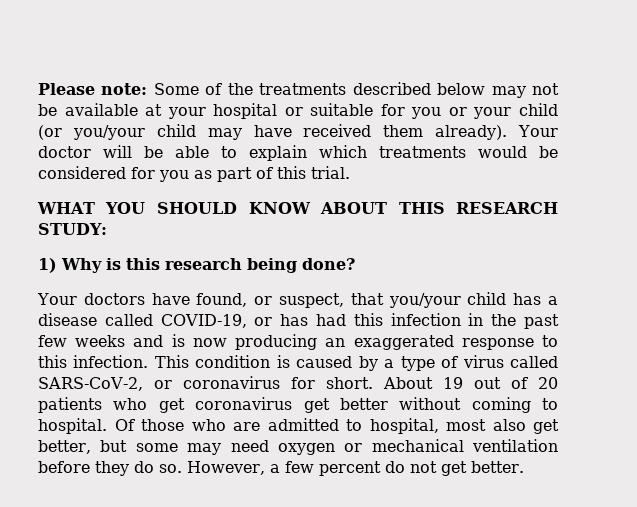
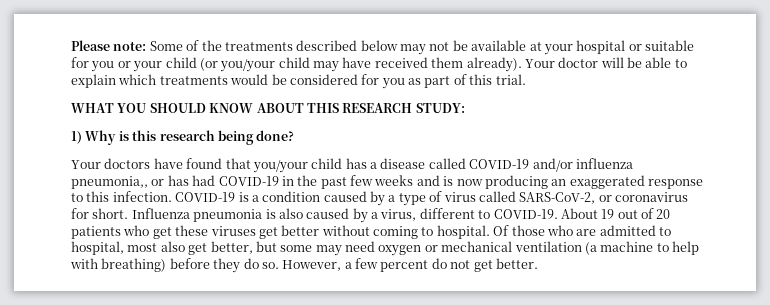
- Your doctors have found, or suspect, that you/your child has a disease called COVID-19, or has had this infection in the past few weeks and is now producing an exaggerated response to this infection.
+ Your doctors have found that you/your child has a disease called COVID-19 and/or influenza pneumonia,, or has had COVID-19 in the past few weeks and is now producing an exaggerated response to this infection.
- This condition is caused by a type of virus called SARS-CoV-2, or coronavirus for short.
+ COVID-19 is a condition caused by a type of virus called SARS-CoV-2, or coronavirus for short.
+ Influenza pneumonia is also caused by a virus, different to COVID-19.
- About 19 out of 20 patients who get coronavirus get better without coming to hospital.
+ About 19 out of 20 patients who get these viruses get better without coming to hospital.
- Of those who are admitted to hospital, most also get better, but some may need oxygen or mechanical ventilation before they do so.
+ Of those who are admitted to hospital, most also get better, but some may need oxygen or mechanical ventilation (a machine to help with breathing) before they do so.

